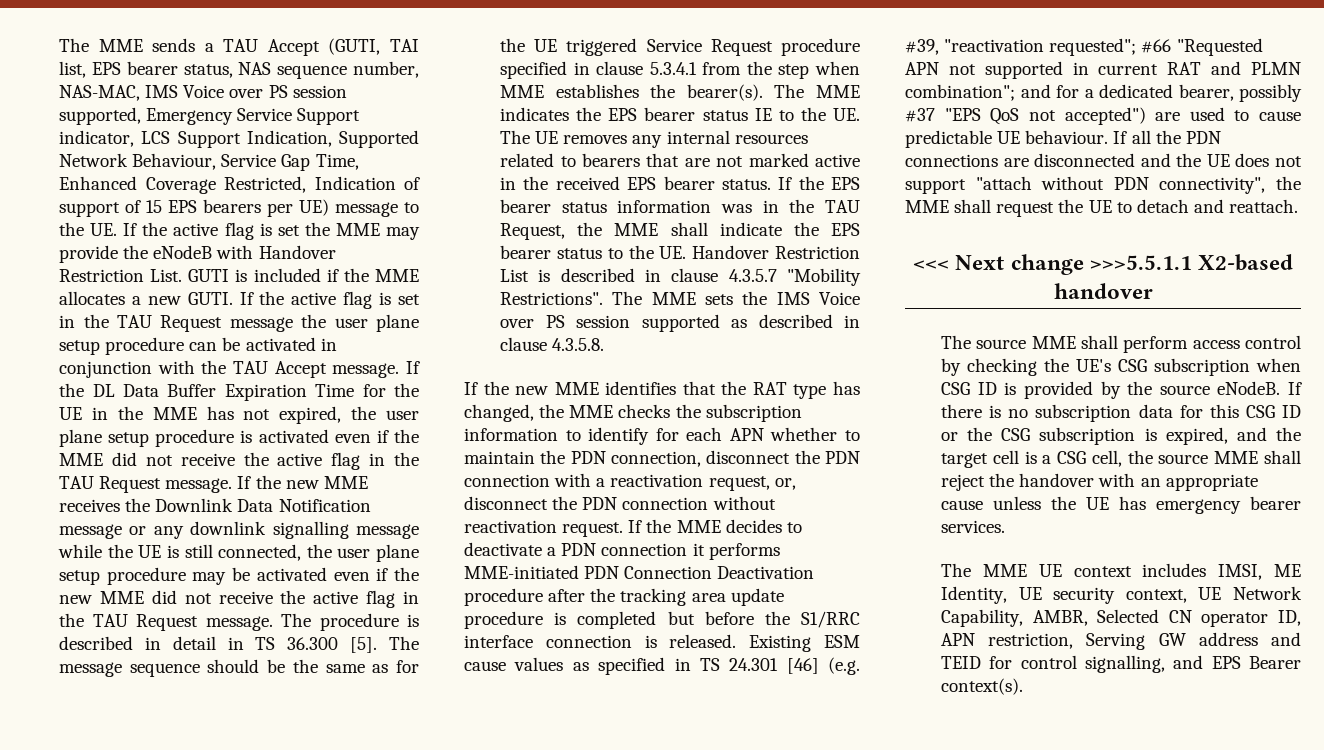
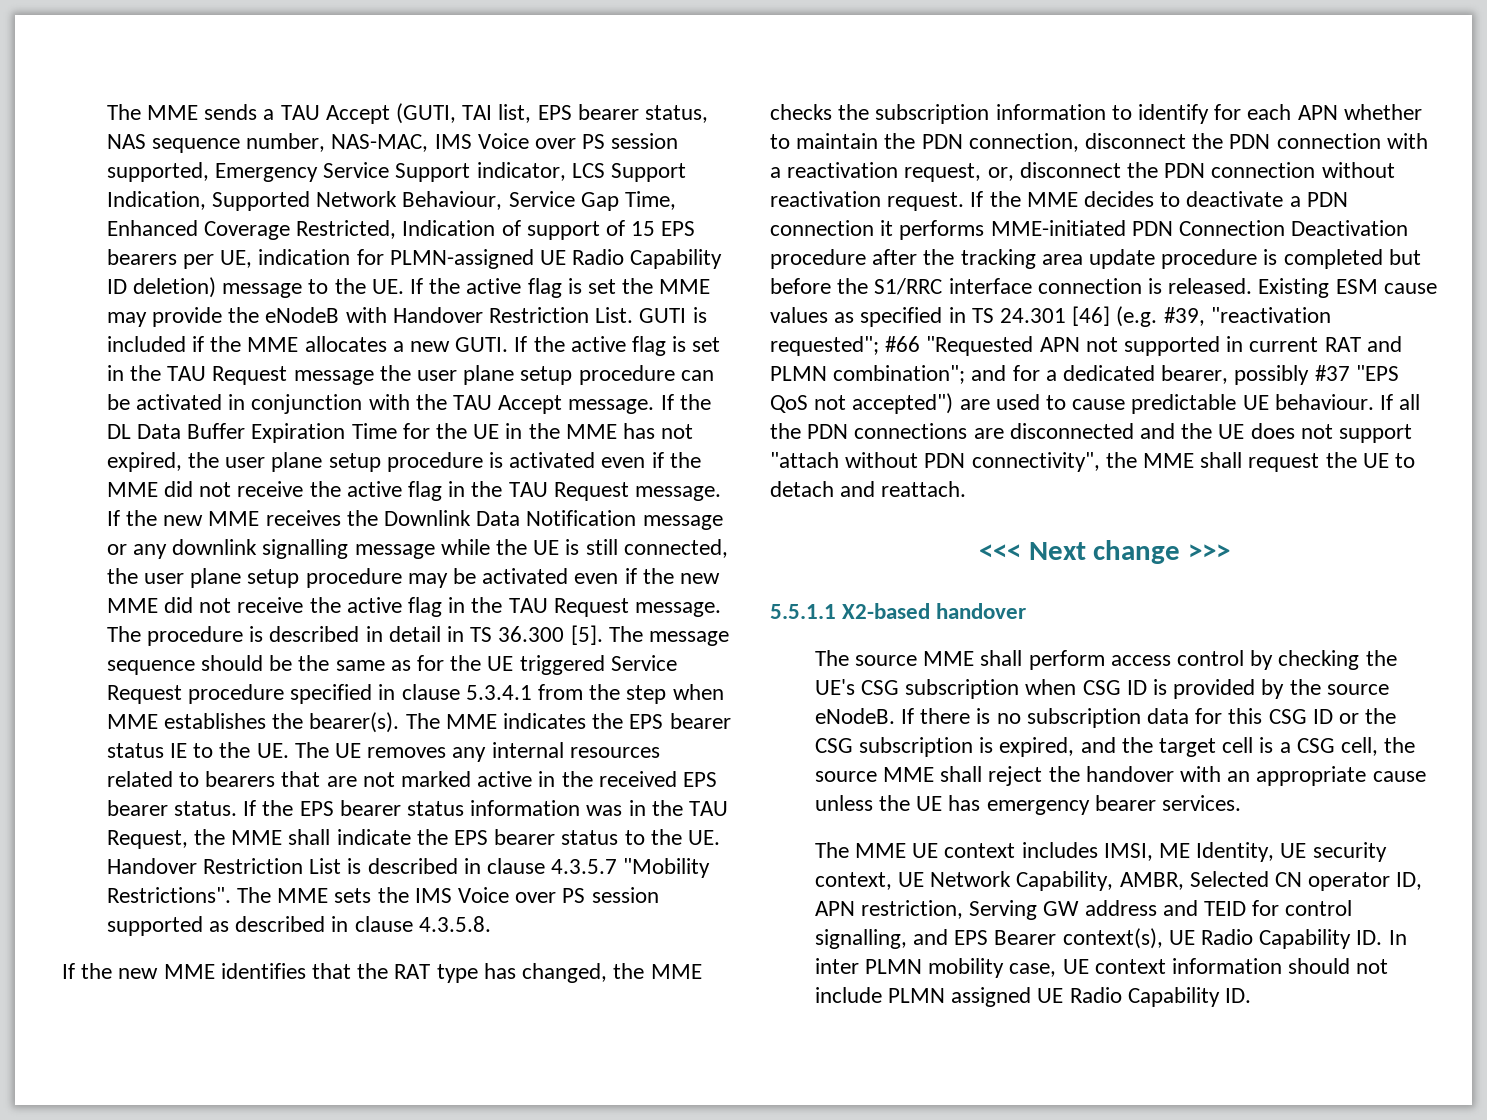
- The MME sends a TAU Accept (GUTI, TAI list, EPS bearer status, NAS sequence number, NAS-MAC, IMS Voice over PS session supported, Emergency Service Support indicator, LCS Support Indication, Supported Network Behaviour, Service Gap Time, Enhanced Coverage Restricted, Indication of support of 15 EPS bearers per UE) message to the UE. If the active flag is set the MME may provide the eNodeB with Handover Restriction List.
+ The MME sends a TAU Accept (GUTI, TAI list, EPS bearer status, NAS sequence number, NAS-MAC, IMS Voice over PS session supported, Emergency Service Support indicator, LCS Support Indication, Supported Network Behaviour, Service Gap Time, Enhanced Coverage Restricted, Indication of support of 15 EPS bearers per UE, indication for PLMN-assigned UE Radio Capability ID deletion) message to the UE. If the active flag is set the MME may provide the eNodeB with Handover Restriction List.
- <<< Next change >>>5.5.1.1 X2-based handover
+ <<< Next change >>>
+ 5.5.1.1 X2-based handover
- The MME UE context includes IMSI, ME Identity, UE security context, UE Network Capability, AMBR, Selected CN operator ID, APN restriction, Serving GW address and TEID for control signalling, and EPS Bearer context(s).
+ The MME UE context includes IMSI, ME Identity, UE security context, UE Network Capability, AMBR, Selected CN operator ID, APN restriction, Serving GW address and TEID for control signalling, and EPS Bearer context(s), UE Radio Capability ID. In inter PLMN mobility case, UE context information should not include PLMN assigned UE Radio Capability ID.

